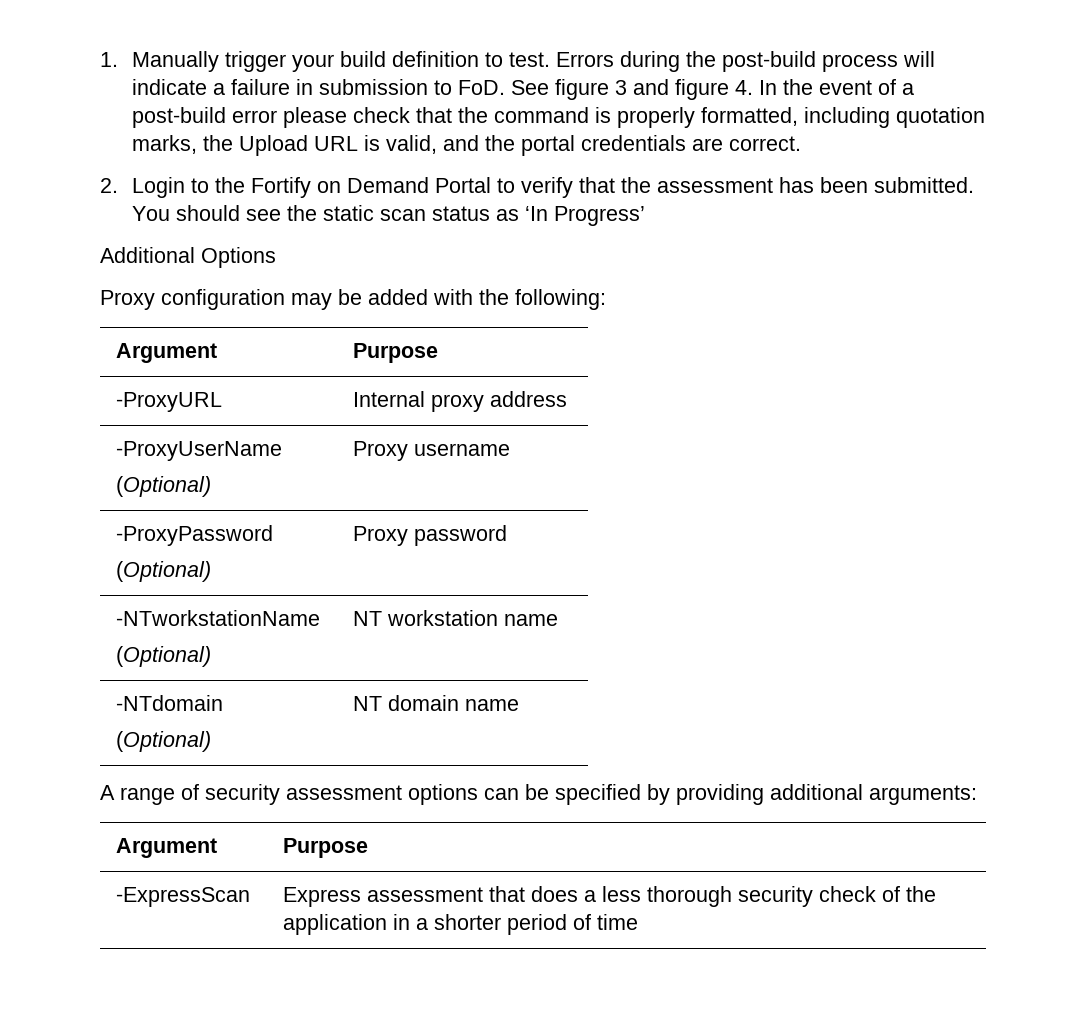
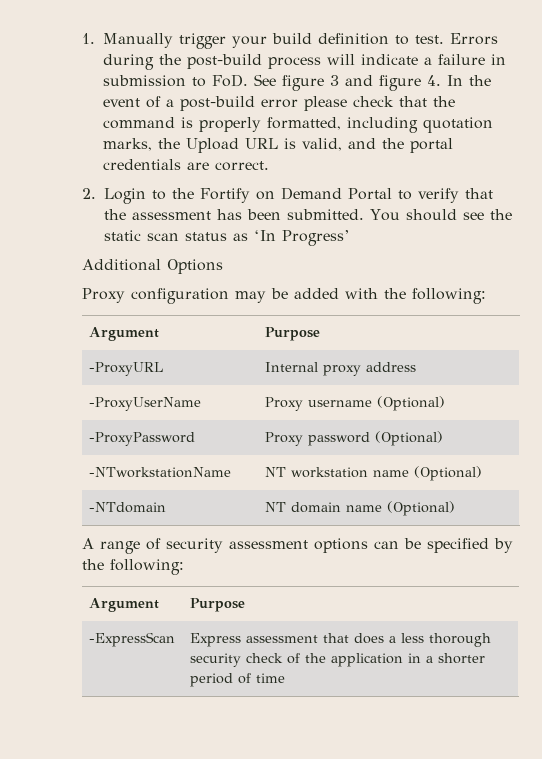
- -ProxyUserName
- (Optional) | Proxy username
+ -ProxyUserName | Proxy username (Optional)
- -ProxyPassword
- (Optional) | Proxy password
+ -ProxyPassword | Proxy password (Optional)
- -NTworkstationName
- (Optional) | NT workstation name
+ -NTworkstationName | NT workstation name (Optional)
- -NTdomain
- (Optional) | NT domain name
+ -NTdomain | NT domain name (Optional)
- A range of security assessment options can be specified by providing additional arguments:
+ A range of security assessment options can be specified by the following:

